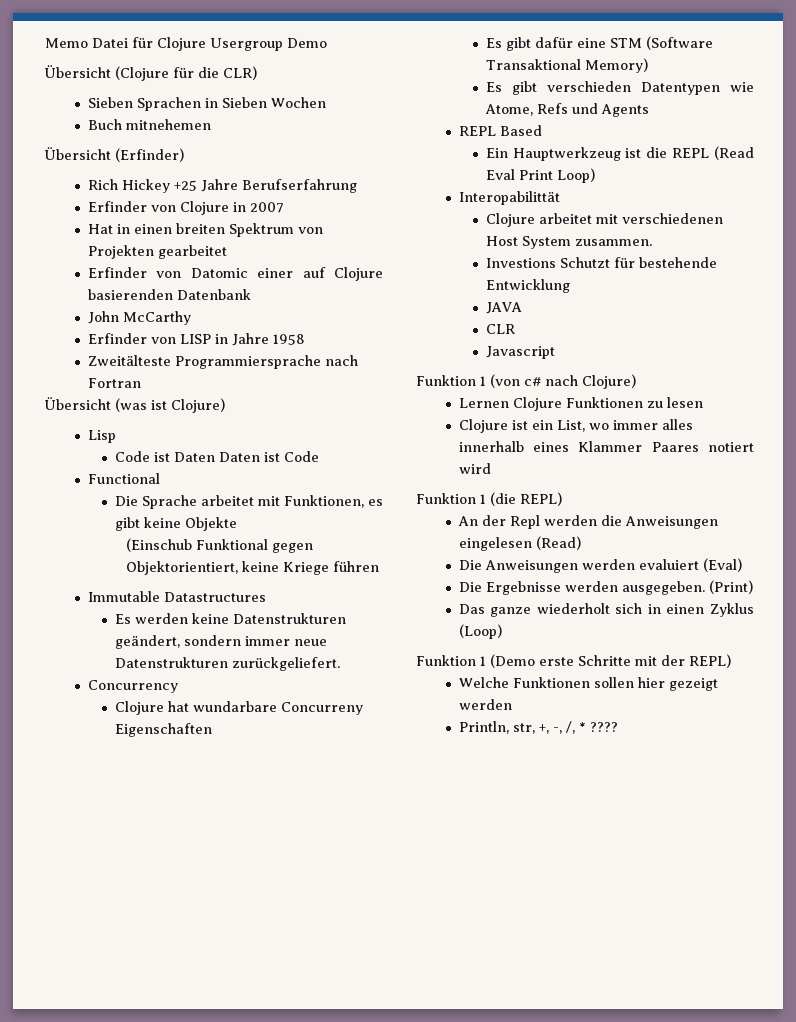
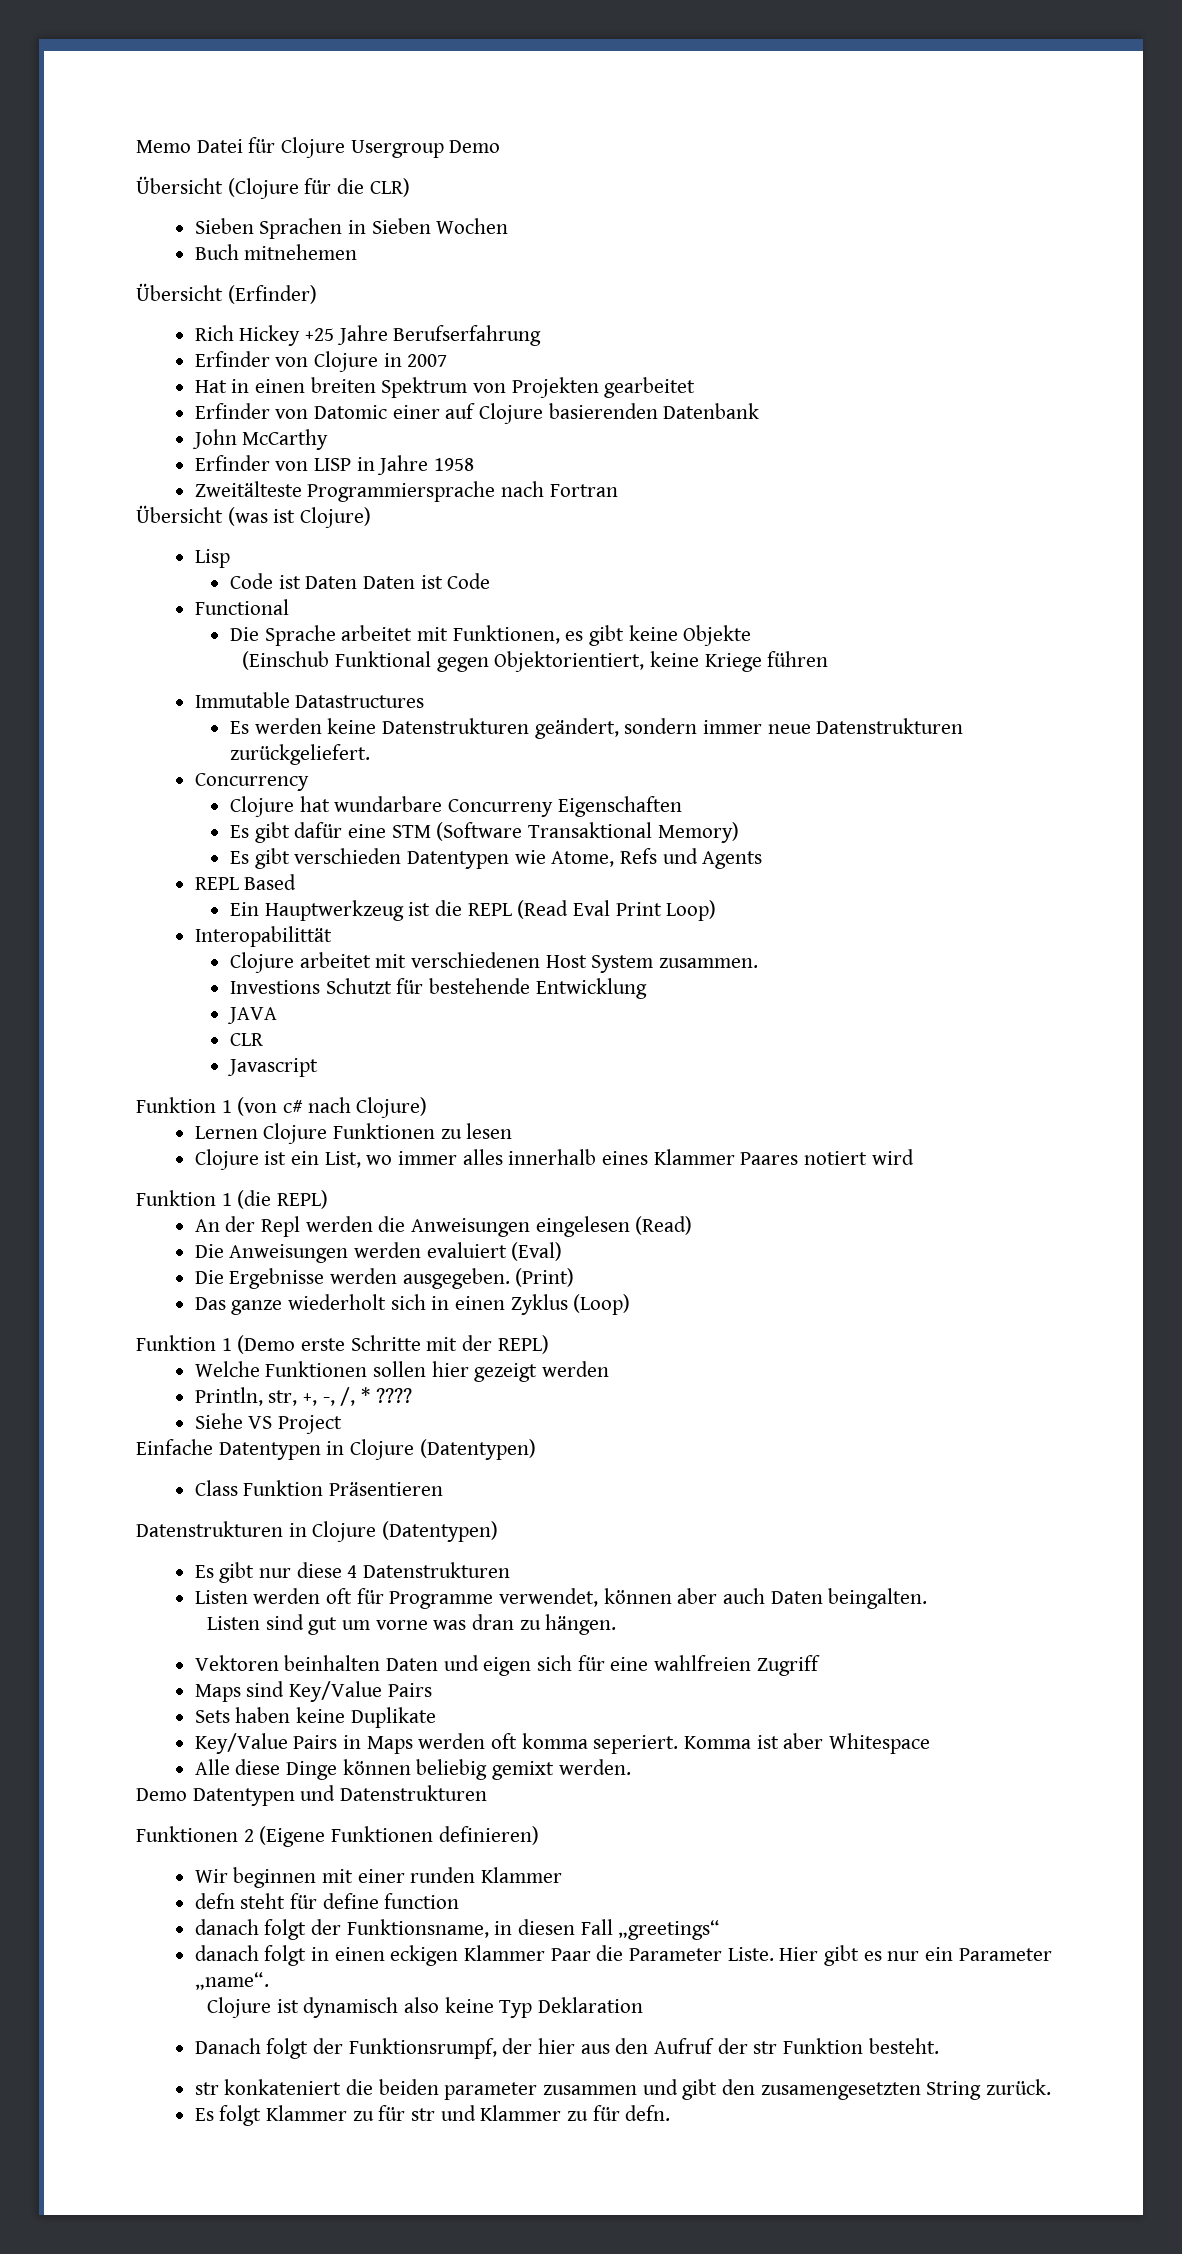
+ Siehe VS Project
+ Einfache Datentypen in Clojure (Datentypen)
+ Class Funktion Präsentieren
+ Datenstrukturen in Clojure (Datentypen)
+ Es gibt nur diese 4 Datenstrukturen
+ Listen werden oft für Programme verwendet, können aber auch Daten beingalten.
+ Listen sind gut um vorne was dran zu hängen.
+ Vektoren beinhalten Daten und eigen sich für eine wahlfreien Zugriff
+ Maps sind Key/Value Pairs
+ Sets haben keine Duplikate
+ Key/Value Pairs in Maps werden oft komma seperiert. Komma ist aber Whitespace
+ Alle diese Dinge können beliebig gemixt werden.
+ Demo Datentypen und Datenstrukturen
+ Funktionen 2 (Eigene Funktionen definieren)
+ Wir beginnen mit einer runden Klammer
+ defn steht für define function
+ danach folgt der Funktionsname, in diesen Fall „greetings“
+ danach folgt in einen eckigen Klammer Paar die Parameter Liste. Hier gibt es nur ein Parameter „name“.
+ Clojure ist dynamisch also keine Typ Deklaration
+ Danach folgt der Funktionsrumpf, der hier aus den Aufruf der str Funktion besteht.
+ str konkateniert die beiden parameter zusammen und gibt den zusamengesetzten String zurück.
+ Es folgt Klammer zu für str und Klammer zu für defn.

